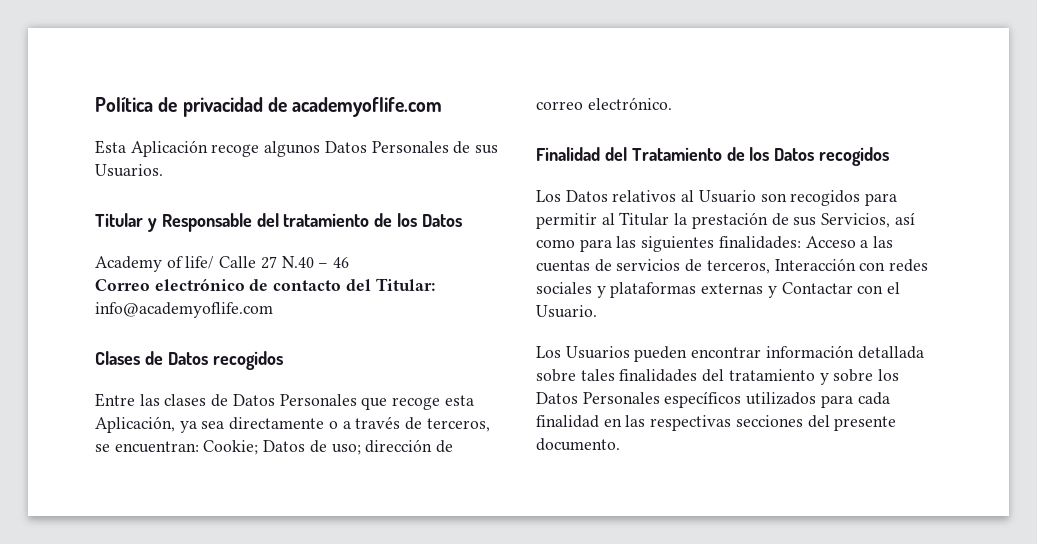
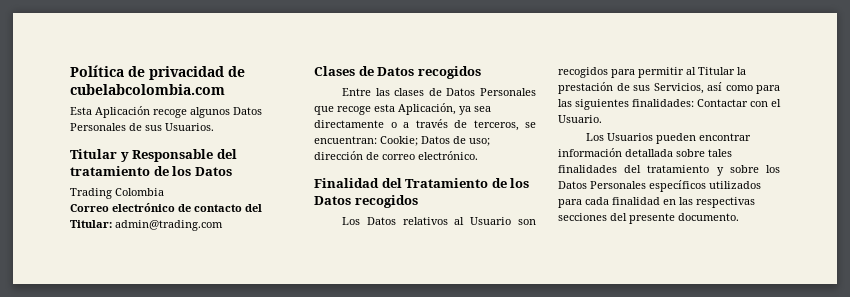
- Política de privacidad de academyoflife.com
+ Política de privacidad de cubelabcolombia.com
- Academy of life/ Calle 27 N.40 – 46
+ Trading Colombia
- Correo electrónico de contacto del Titular: info@academyoflife.com
+ Correo electrónico de contacto del Titular: admin@trading.com
- Los Datos relativos al Usuario son recogidos para permitir al Titular la prestación de sus Servicios, así como para las siguientes finalidades: Acceso a las cuentas de servicios de terceros, Interacción con redes sociales y plataformas externas y Contactar con el Usuario.
+ Los Datos relativos al Usuario son recogidos para permitir al Titular la prestación de sus Servicios, así como para las siguientes finalidades: Contactar con el Usuario.

